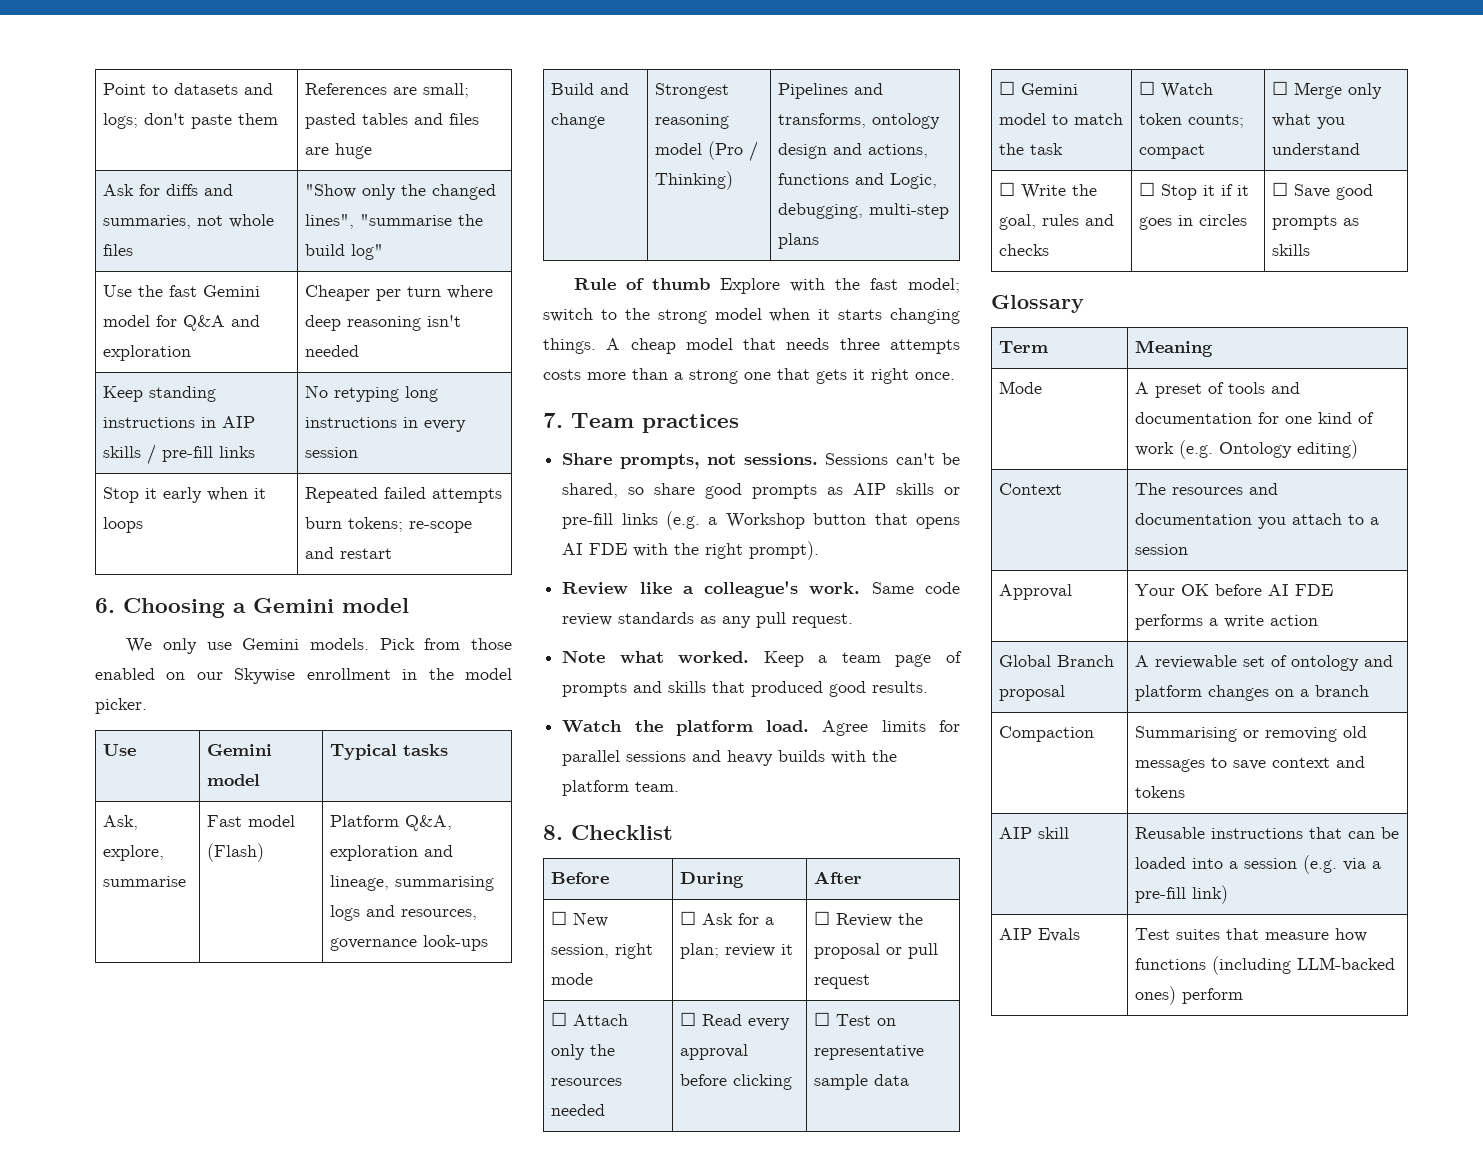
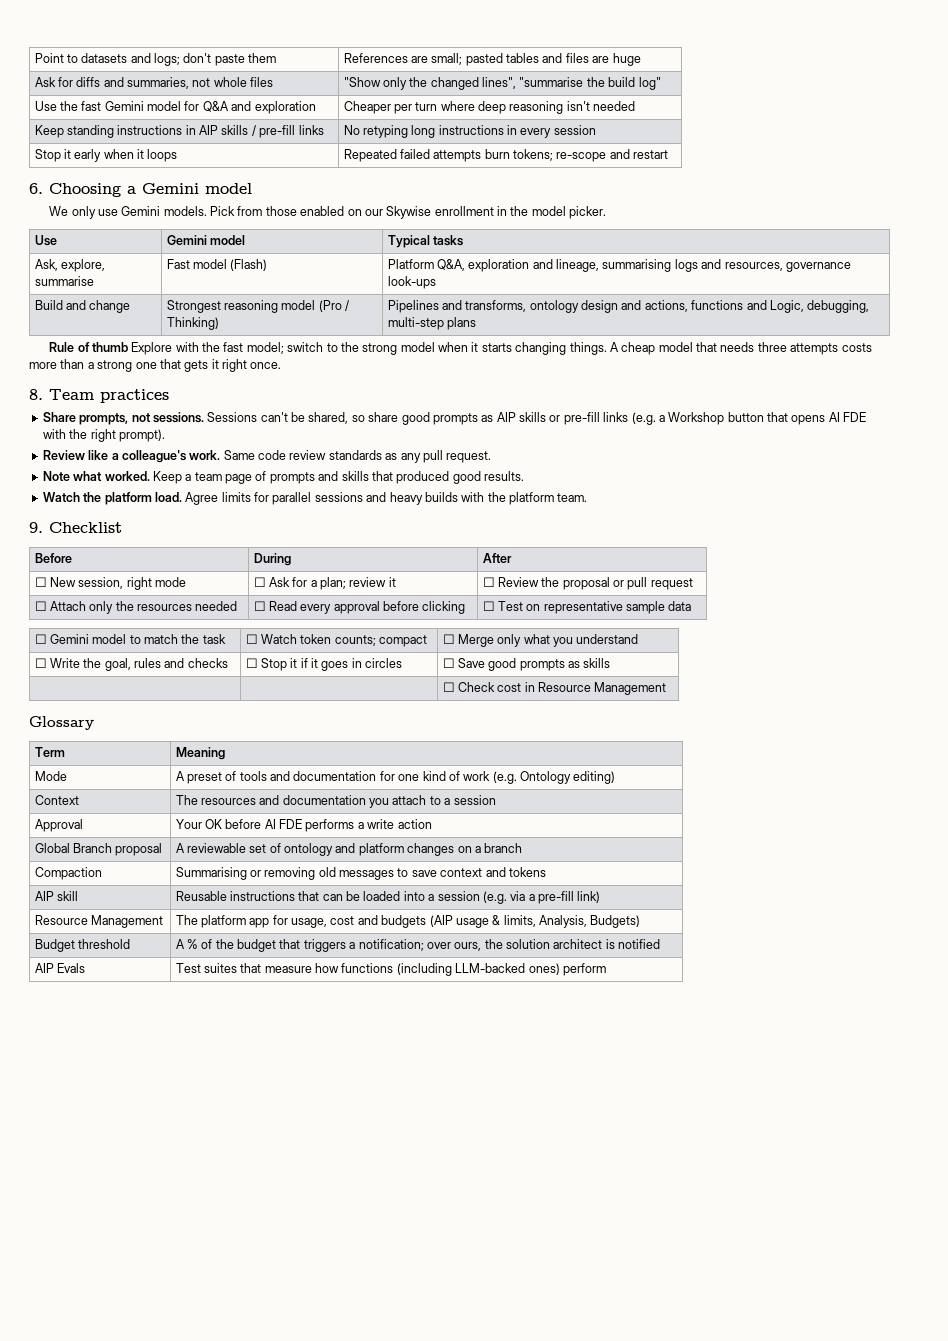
- 7. Team practices
+ 8. Team practices
- 8. Checklist
+ 9. Checklist
+ | | ☐ Check cost in Resource Management
+ Resource Management | The platform app for usage, cost and budgets (AIP usage & limits, Analysis, Budgets)
+ Budget threshold | A % of the budget that triggers a notification; over ours, the solution architect is notified

